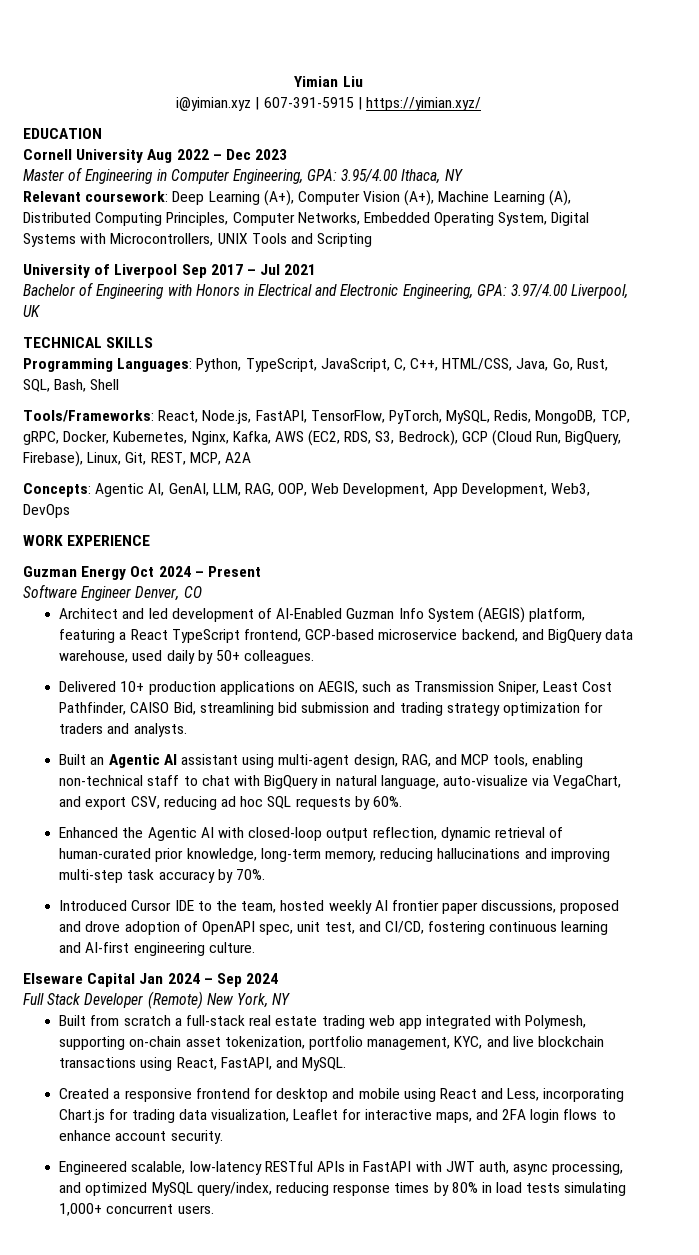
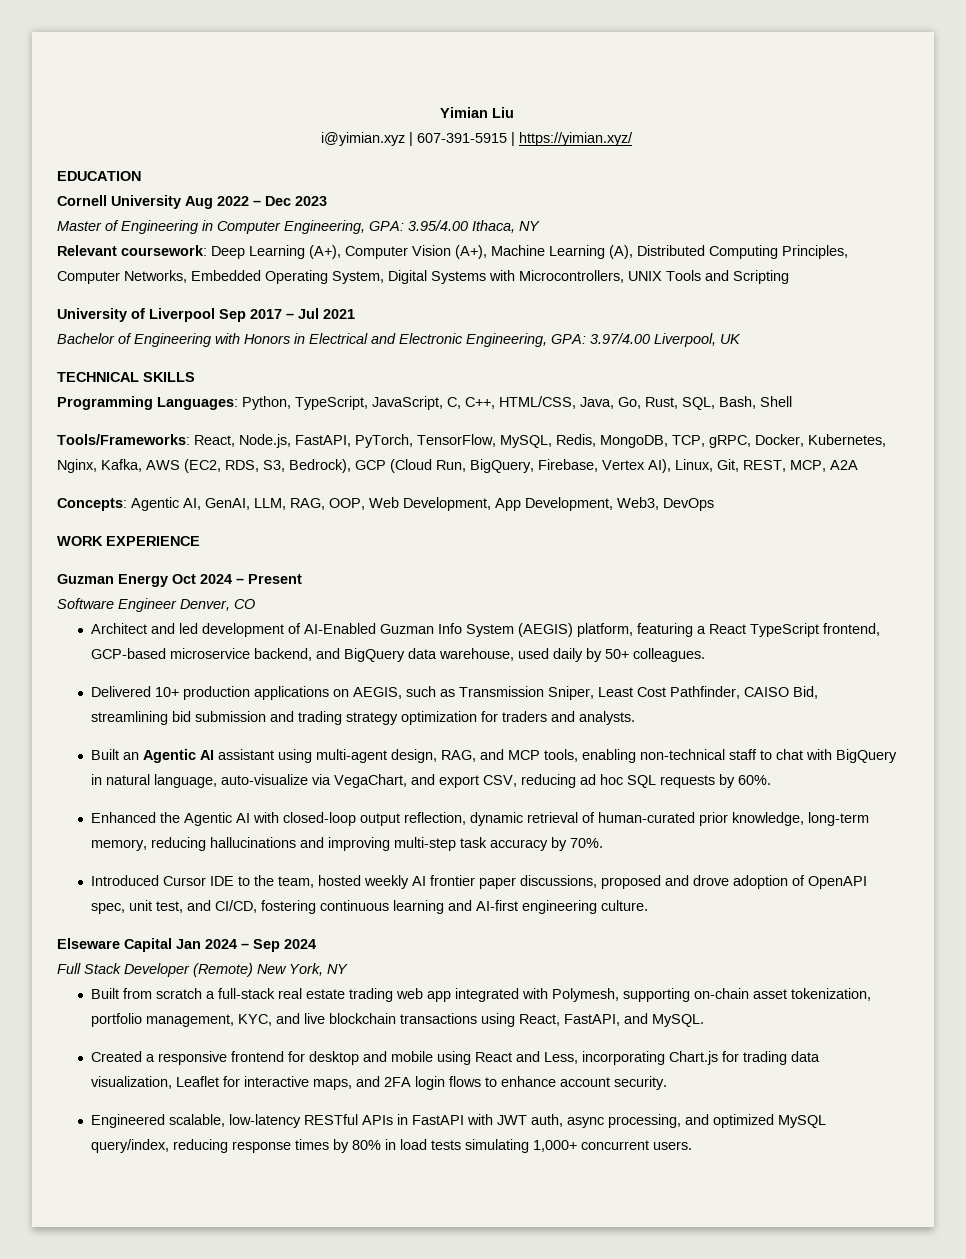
- Tools/Frameworks: React, Node.js, FastAPI, TensorFlow, PyTorch, MySQL, Redis, MongoDB, TCP, gRPC, Docker, Kubernetes, Nginx, Kafka, AWS (EC2, RDS, S3, Bedrock), GCP (Cloud Run, BigQuery, Firebase), Linux, Git, REST, MCP, A2A
+ Tools/Frameworks: React, Node.js, FastAPI, PyTorch, TensorFlow, MySQL, Redis, MongoDB, TCP, gRPC, Docker, Kubernetes, Nginx, Kafka, AWS (EC2, RDS, S3, Bedrock), GCP (Cloud Run, BigQuery, Firebase, Vertex AI), Linux, Git, REST, MCP, A2A

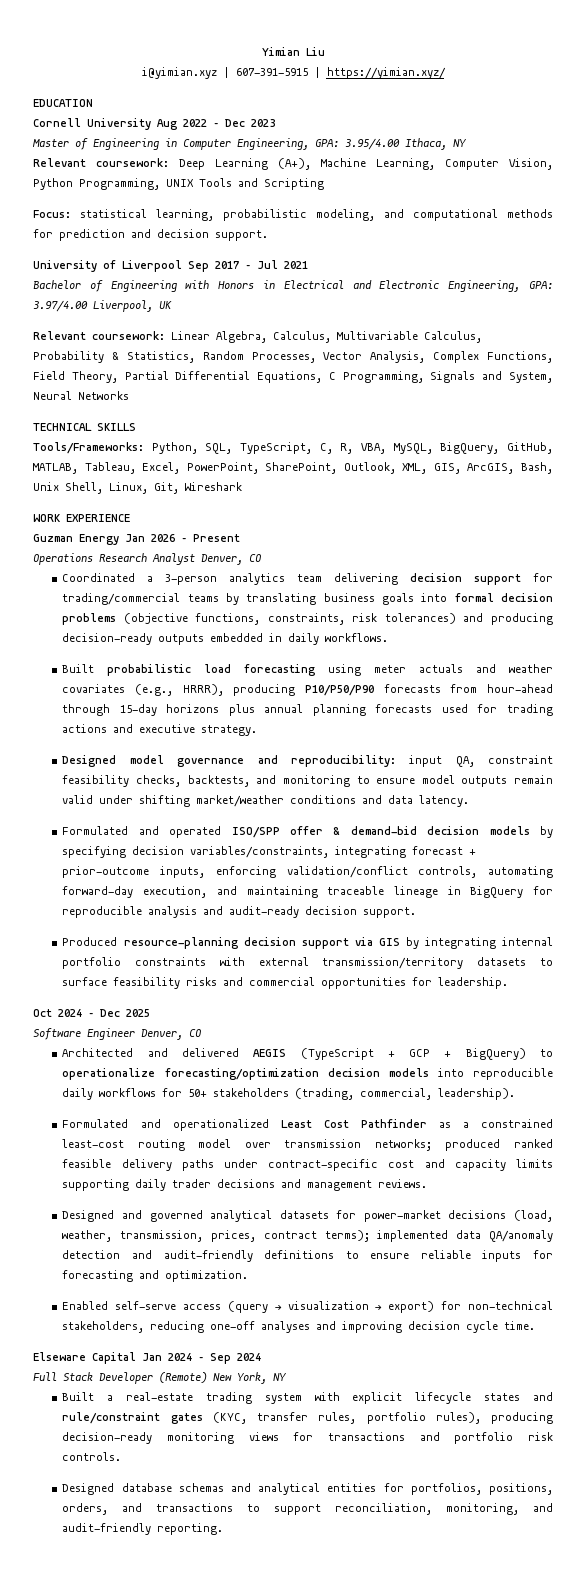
- Relevant coursework: Deep Learning (A+), Computer Vision (A+), Machine Learning (A), Distributed Computing Principles, Computer Networks, Embedded Operating System, Digital Systems with Microcontrollers, UNIX Tools and Scripting
+ Relevant coursework: Deep Learning (A+), Machine Learning, Computer Vision, Python Programming, UNIX Tools and Scripting
+ Focus: statistical learning, probabilistic modeling, and computational methods for prediction and decision support.
+ Relevant coursework: Linear Algebra, Calculus, Multivariable Calculus, Probability & Statistics, Random Processes, Vector Analysis, Complex Functions, Field Theory, Partial Differential Equations, C Programming, Signals and System, Neural Networks
  TECHNICAL SKILLS
- Programming Languages: Python, TypeScript, JavaScript, C, C++, HTML/CSS, Java, Go, Rust, SQL, Bash, Shell
- Tools/Frameworks: React, Node.js, FastAPI, PyTorch, TensorFlow, MySQL, Redis, MongoDB, TCP, gRPC, Docker, Kubernetes, Nginx, Kafka, AWS (EC2, RDS, S3, Bedrock), GCP (Cloud Run, BigQuery, Firebase, Vertex AI), Linux, Git, REST, MCP, A2A
- Concepts: Agentic AI, GenAI, LLM, RAG, OOP, Web Development, App Development, Web3, DevOps
+ Tools/Frameworks: Python, SQL, TypeScript, C, R, VBA, MySQL, BigQuery, GitHub, MATLAB, Tableau, Excel, PowerPoint, SharePoint, Outlook, XML, GIS, ArcGIS, Bash, Unix Shell, Linux, Git, Wireshark
  WORK EXPERIENCE
- Guzman Energy Oct 2024 – Present
+ Guzman Energy Jan 2026 – Present
+ Operations Research Analyst Denver, CO
+ Coordinated a 3-person analytics team delivering decision support for trading/commercial teams by translating business goals into formal decision problems (objective functions, constraints, risk tolerances) and producing decision-ready outputs embedded in daily workflows.
+ Built probabilistic load forecasting using meter actuals and weather covariates (e.g., HRRR), producing P10/P50/P90 forecasts from hour-ahead through 15-day horizons plus annual planning forecasts used for trading actions and executive strategy.
+ Designed model governance and reproducibility: input QA, constraint feasibility checks, backtests, and monitoring to ensure model outputs remain valid under shifting market/weather conditions and data latency.
+ Formulated and operated ISO/SPP offer & demand-bid decision models by specifying decision variables/constraints, integrating forecast + prior-outcome inputs, enforcing validation/conflict controls, automating forward-day execution, and maintaining traceable lineage in BigQuery for reproducible analysis and audit-ready decision support.
+ Produced resource-planning decision support via GIS by integrating internal portfolio constraints with external transmission/territory datasets to surface feasibility risks and commercial opportunities for leadership.
+ Oct 2024 – Dec 2025
- Architect and led development of AI-Enabled Guzman Info System (AEGIS) platform, featuring a React TypeScript frontend, GCP-based microservice backend, and BigQuery data warehouse, used daily by 50+ colleagues.
- Delivered 10+ production applications on AEGIS, such as Transmission Sniper, Least Cost Pathfinder, CAISO Bid, streamlining bid submission and trading strategy optimization for traders and analysts.
- Built an Agentic AI assistant using multi-agent design, RAG, and MCP tools, enabling non-technical staff to chat with BigQuery in natural language, auto-visualize via VegaChart, and export CSV, reducing ad hoc SQL requests by 60%.
- Enhanced the Agentic AI with closed-loop output reflection, dynamic retrieval of human-curated prior knowledge, long-term memory, reducing hallucinations and improving multi-step task accuracy by 70%.
- Introduced Cursor IDE to the team, hosted weekly AI frontier paper discussions, proposed and drove adoption of OpenAPI spec, unit test, and CI/CD, fostering continuous learning and AI-first engineering culture.
+ Architected and delivered AEGIS (TypeScript + GCP + BigQuery) to operationalize forecasting/optimization decision models into reproducible daily workflows for 50+ stakeholders (trading, commercial, leadership).
+ Formulated and operationalized Least Cost Pathfinder as a constrained least-cost routing model over transmission networks; produced ranked feasible delivery paths under contract-specific cost and capacity limits supporting daily trader decisions and management reviews.
+ Designed and governed analytical datasets for power-market decisions (load, weather, transmission, prices, contract terms); implemented data QA/anomaly detection and audit-friendly definitions to ensure reliable inputs for forecasting and optimization.
+ Enabled self-serve access (query → visualization → export) for non-technical stakeholders, reducing one-off analyses and improving decision cycle time.
- Built from scratch a full-stack real estate trading web app integrated with Polymesh, supporting on-chain asset tokenization, portfolio management, KYC, and live blockchain transactions using React, FastAPI, and MySQL.
- Created a responsive frontend for desktop and mobile using React and Less, incorporating Chart.js for trading data visualization, Leaflet for interactive maps, and 2FA login flows to enhance account security.
- Engineered scalable, low-latency RESTful APIs in FastAPI with JWT auth, async processing, and optimized MySQL query/index, reducing response times by 80% in load tests simulating 1,000+ concurrent users.
+ Built a real-estate trading system with explicit lifecycle states and rule/constraint gates (KYC, transfer rules, portfolio rules), producing decision-ready monitoring views for transactions and portfolio risk controls.
+ Designed database schemas and analytical entities for portfolios, positions, orders, and transactions to support reconciliation, monitoring, and audit-friendly reporting.

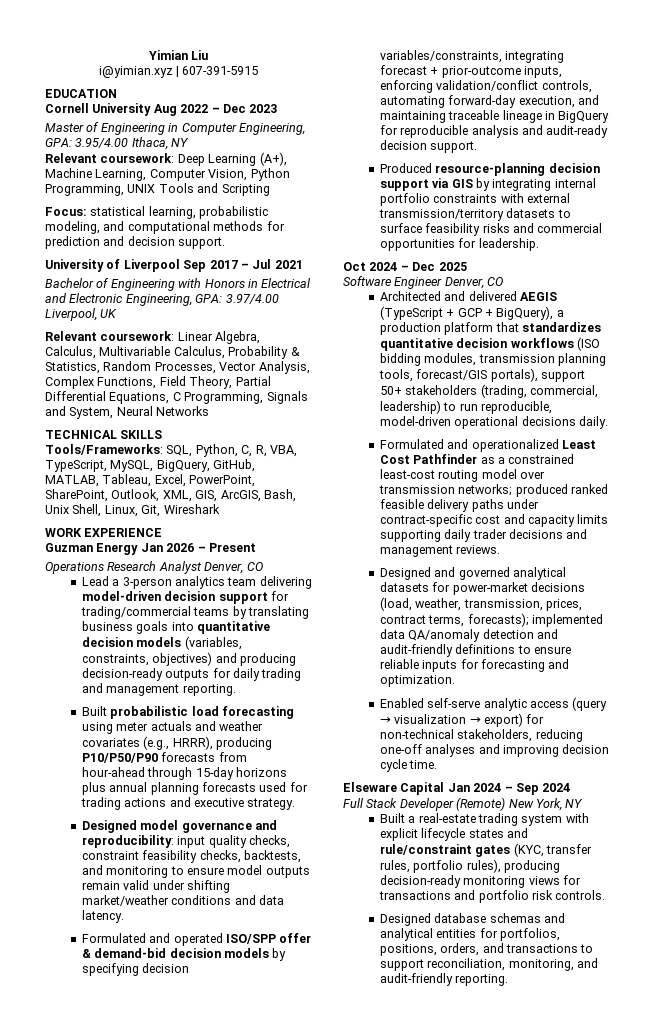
- i@yimian.xyz | 607-391-5915 | https://yimian.xyz/
+ i@yimian.xyz | 607-391-5915
- Tools/Frameworks: Python, SQL, TypeScript, C, R, VBA, MySQL, BigQuery, GitHub, MATLAB, Tableau, Excel, PowerPoint, SharePoint, Outlook, XML, GIS, ArcGIS, Bash, Unix Shell, Linux, Git, Wireshark
+ Tools/Frameworks: SQL, Python, C, R, VBA, TypeScript, MySQL, BigQuery, GitHub, MATLAB, Tableau, Excel, PowerPoint, SharePoint, Outlook, XML, GIS, ArcGIS, Bash, Unix Shell, Linux, Git, Wireshark
- Coordinated a 3-person analytics team delivering decision support for trading/commercial teams by translating business goals into formal decision problems (objective functions, constraints, risk tolerances) and producing decision-ready outputs embedded in daily workflows.
+ Lead a 3-person analytics team delivering model-driven decision support for trading/commercial teams by translating business goals into quantitative decision models (variables, constraints, objectives) and producing decision-ready outputs for daily trading and management reporting.
- Designed model governance and reproducibility: input QA, constraint feasibility checks, backtests, and monitoring to ensure model outputs remain valid under shifting market/weather conditions and data latency.
+ Designed model governance and reproducibility: input quality checks, constraint feasibility checks, backtests, and monitoring to ensure model outputs remain valid under shifting market/weather conditions and data latency.
- Architected and delivered AEGIS (TypeScript + GCP + BigQuery) to operationalize forecasting/optimization decision models into reproducible daily workflows for 50+ stakeholders (trading, commercial, leadership).
+ Architected and delivered AEGIS (TypeScript + GCP + BigQuery), a production platform that standardizes quantitative decision workflows (ISO bidding modules, transmission planning tools, forecast/GIS portals), support 50+ stakeholders (trading, commercial, leadership) to run reproducible, model-driven operational decisions daily.
- Designed and governed analytical datasets for power-market decisions (load, weather, transmission, prices, contract terms); implemented data QA/anomaly detection and audit-friendly definitions to ensure reliable inputs for forecasting and optimization.
+ Designed and governed analytical datasets for power-market decisions (load, weather, transmission, prices, contract terms, forecasts); implemented data QA/anomaly detection and audit-friendly definitions to ensure reliable inputs for forecasting and optimization.
- Enabled self-serve access (query → visualization → export) for non-technical stakeholders, reducing one-off analyses and improving decision cycle time.
+ Enabled self-serve analytic access (query → visualization → export) for non-technical stakeholders, reducing one-off analyses and improving decision cycle time.

